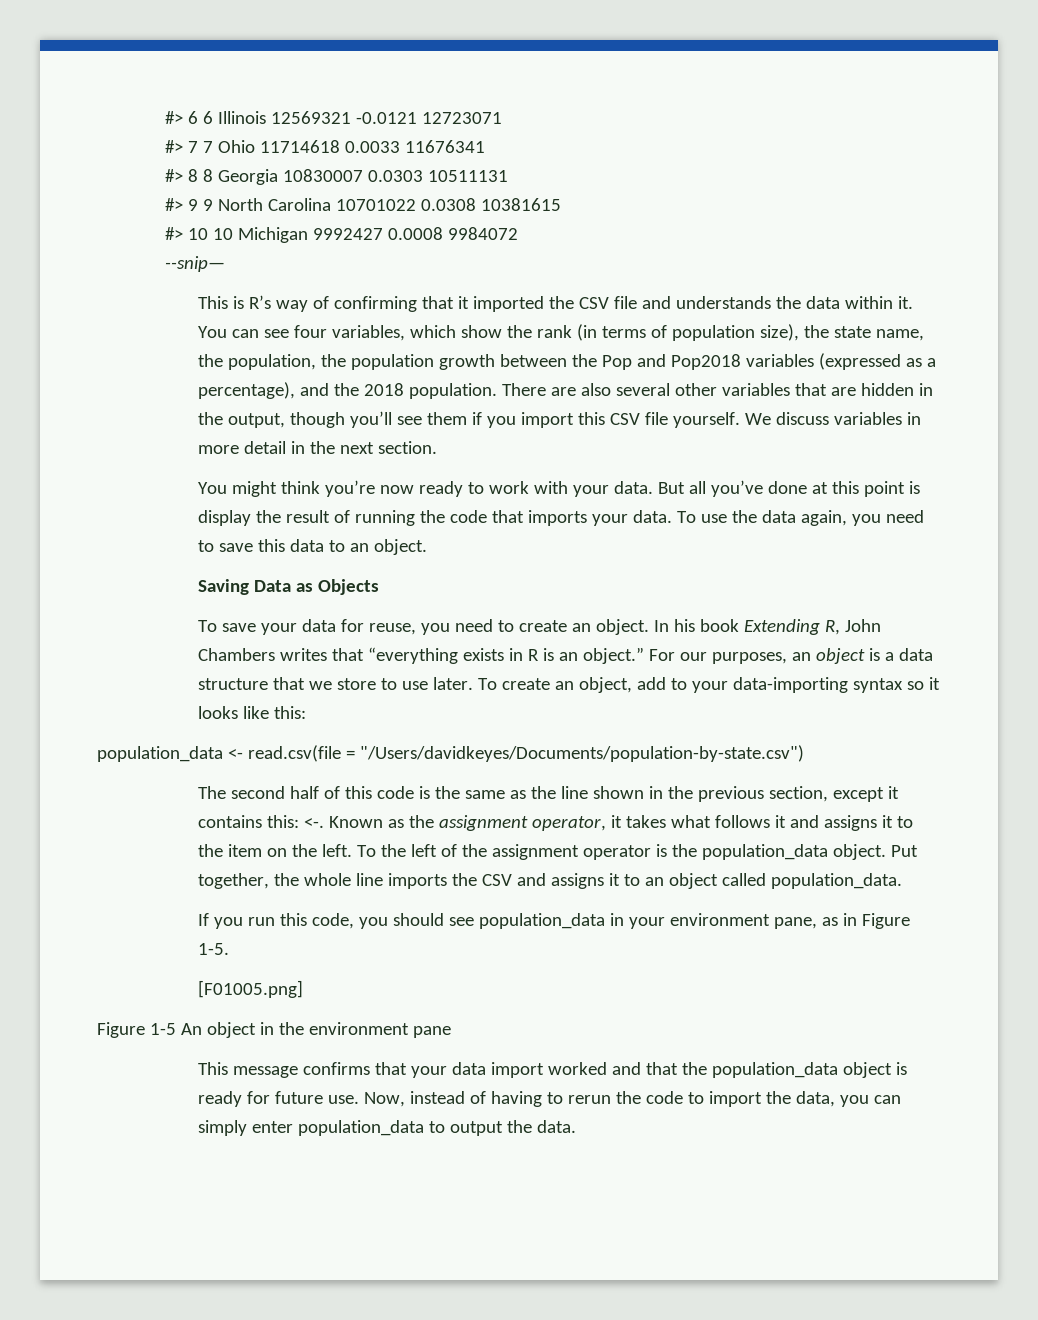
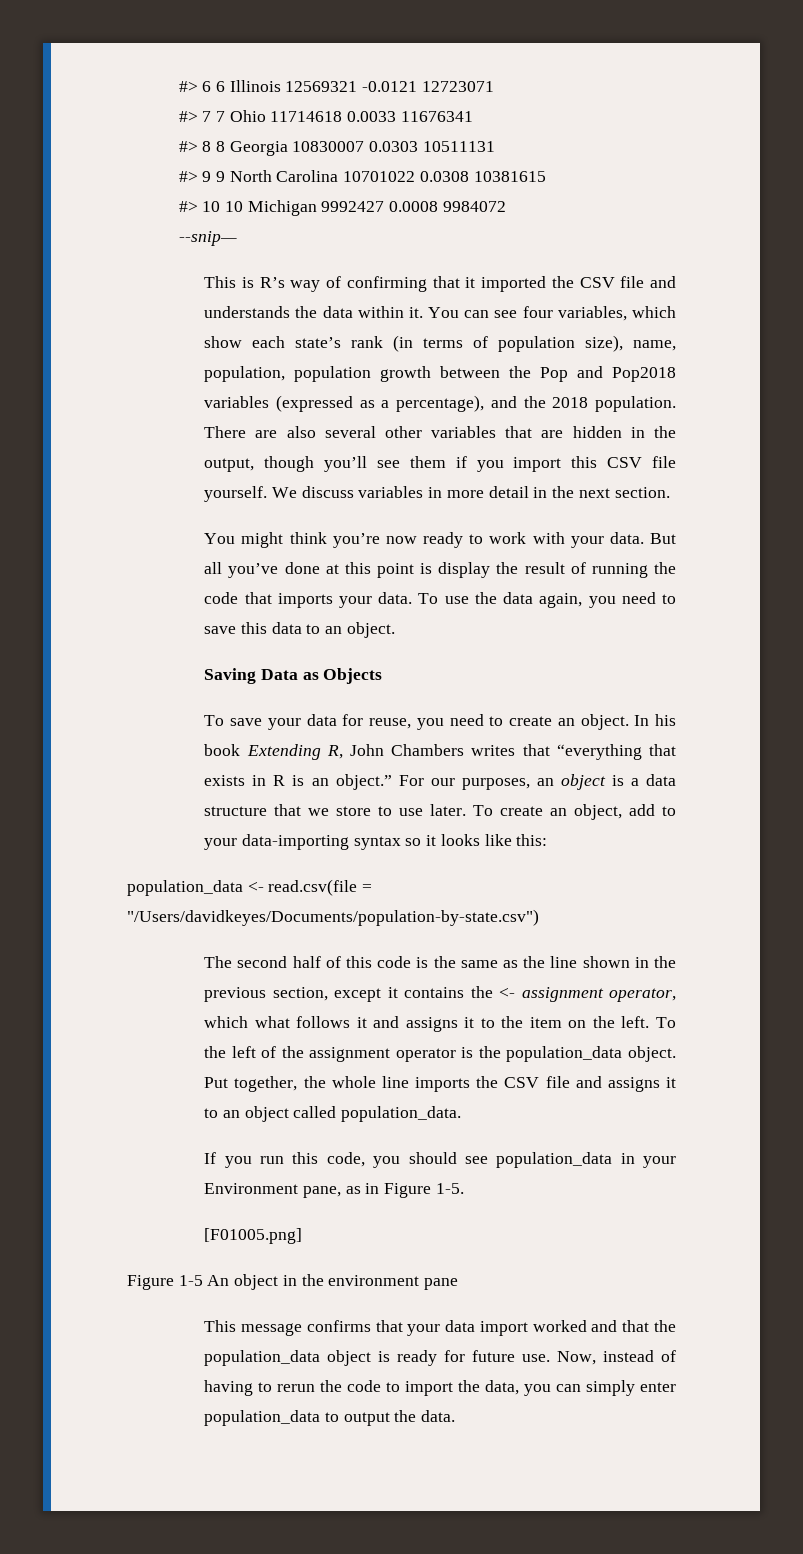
- You can see four variables, which show the rank (in terms of population size), the state name, the population, the population growth between the Pop and Pop2018 variables (expressed as a percentage), and the 2018 population.
+ You can see four variables, which show each state’s rank (in terms of population size), name, population, population growth between the Pop and Pop2018 variables (expressed as a percentage), and the 2018 population.
- In his book Extending R, John Chambers writes that “everything exists in R is an object.”
+ In his book Extending R, John Chambers writes that “everything that exists in R is an object.”
- The second half of this code is the same as the line shown in the previous section, except it contains this: <-. Known as the assignment operator, it takes what follows it and assigns it to the item on the left.
+ The second half of this code is the same as the line shown in the previous section, except it contains the <- assignment operator, which what follows it and assigns it to the item on the left.
- Put together, the whole line imports the CSV and assigns it to an object called population_data.
+ Put together, the whole line imports the CSV file and assigns it to an object called population_data.
- If you run this code, you should see population_data in your environment pane, as in Figure 1-5.
+ If you run this code, you should see population_data in your Environment pane, as in Figure 1-5.

